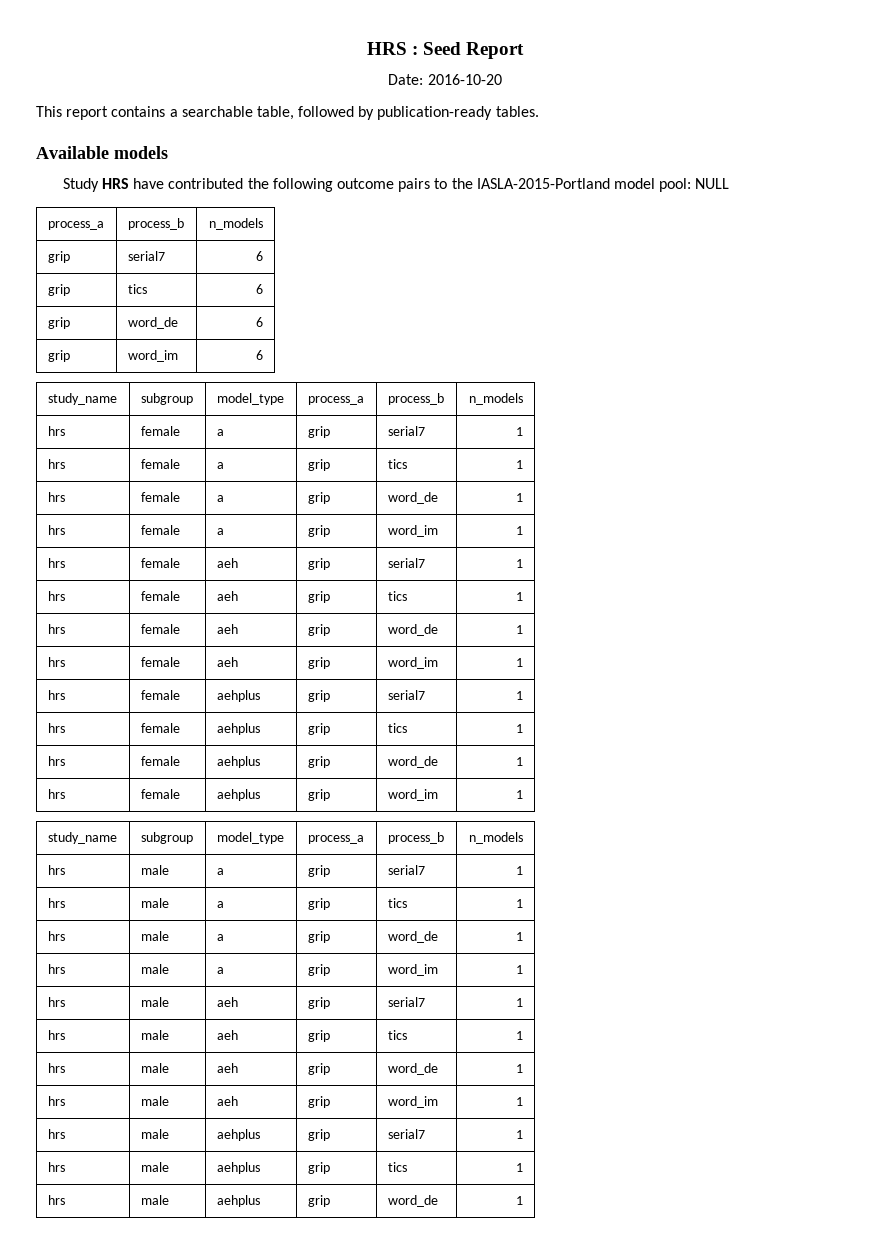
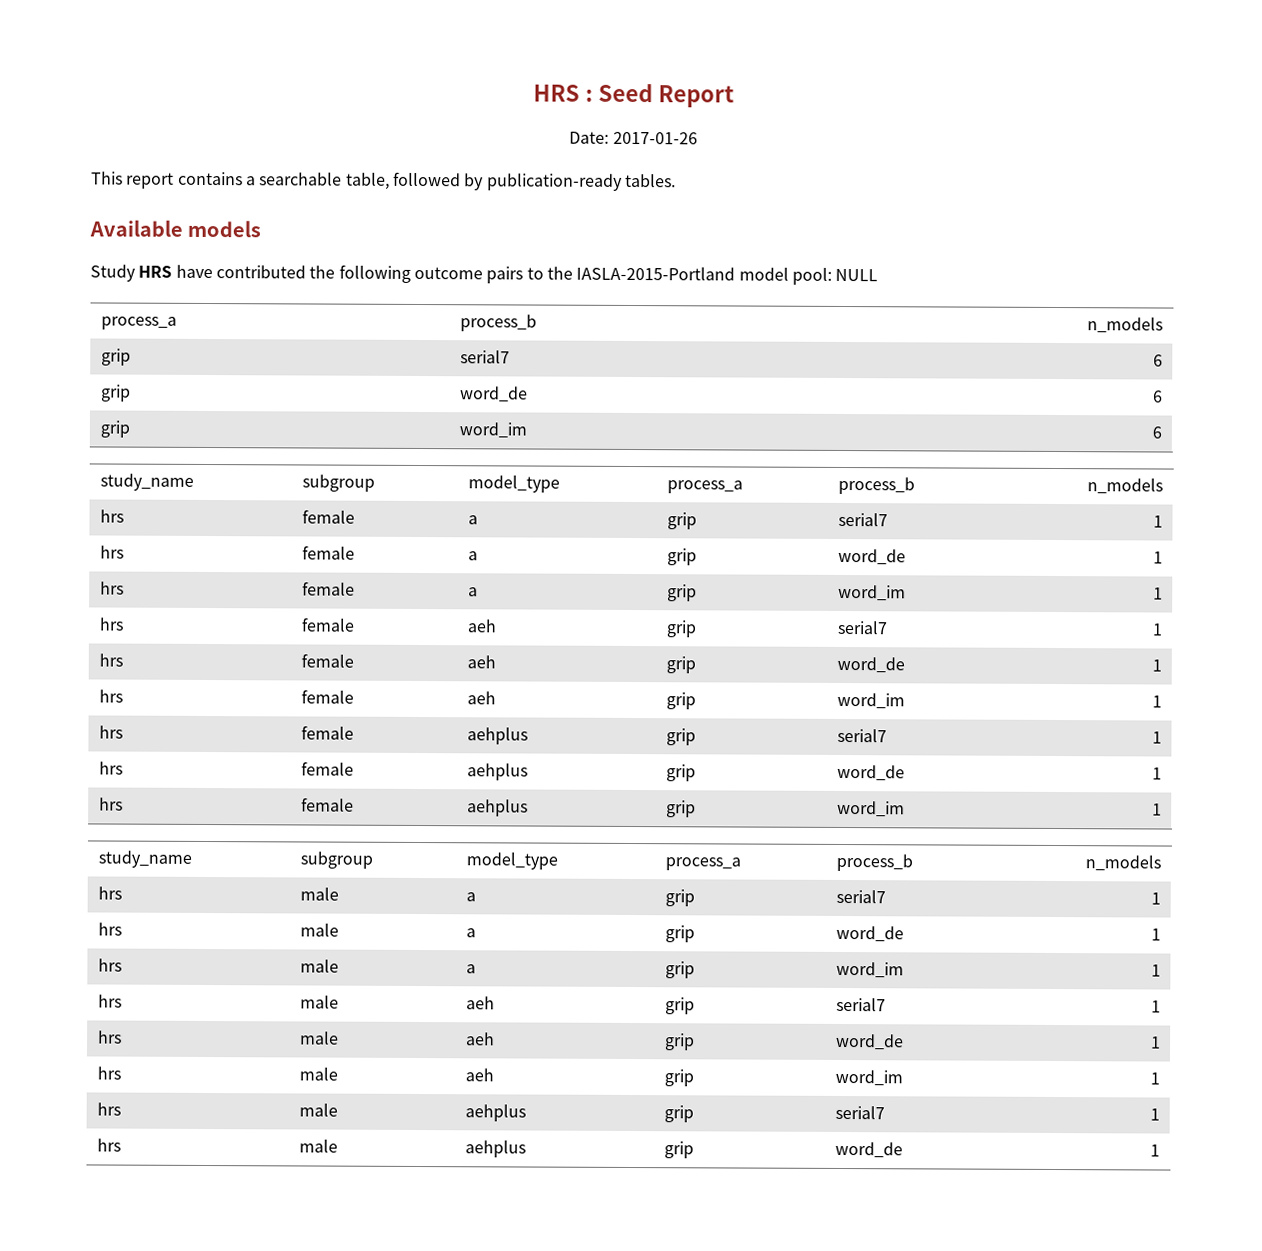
- Date: 2016-10-20
+ Date: 2017-01-26
- grip | tics | 6
- hrs | female | a | grip | tics | 1
- hrs | female | aeh | grip | tics | 1
- hrs | female | aehplus | grip | tics | 1
- hrs | male | a | grip | tics | 1
- hrs | male | aeh | grip | tics | 1
- hrs | male | aehplus | grip | tics | 1

